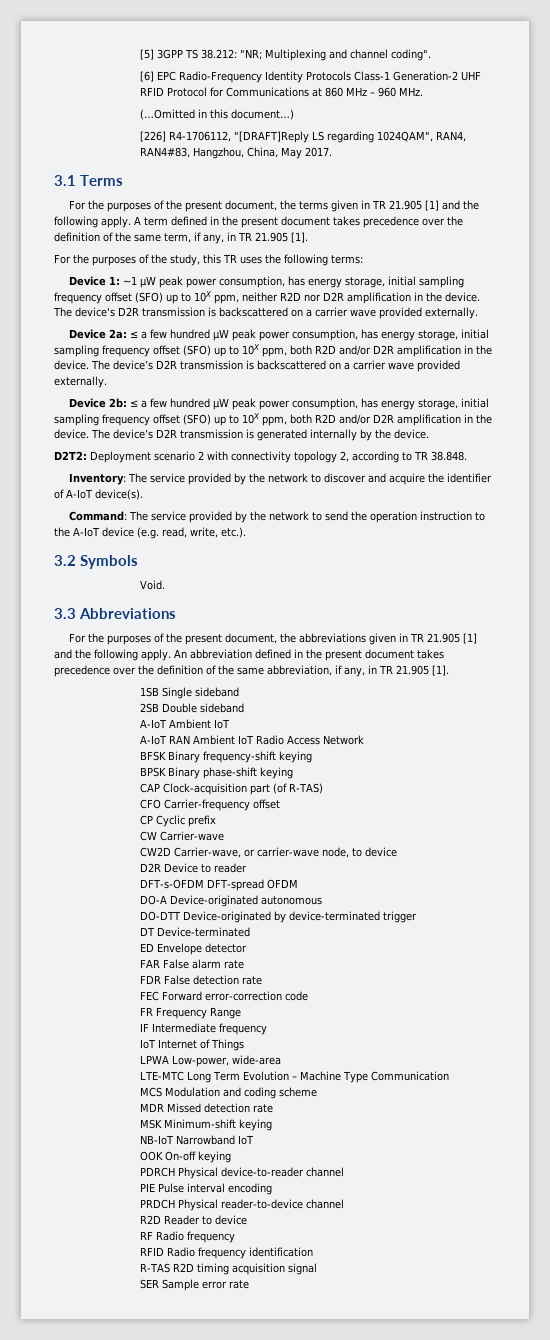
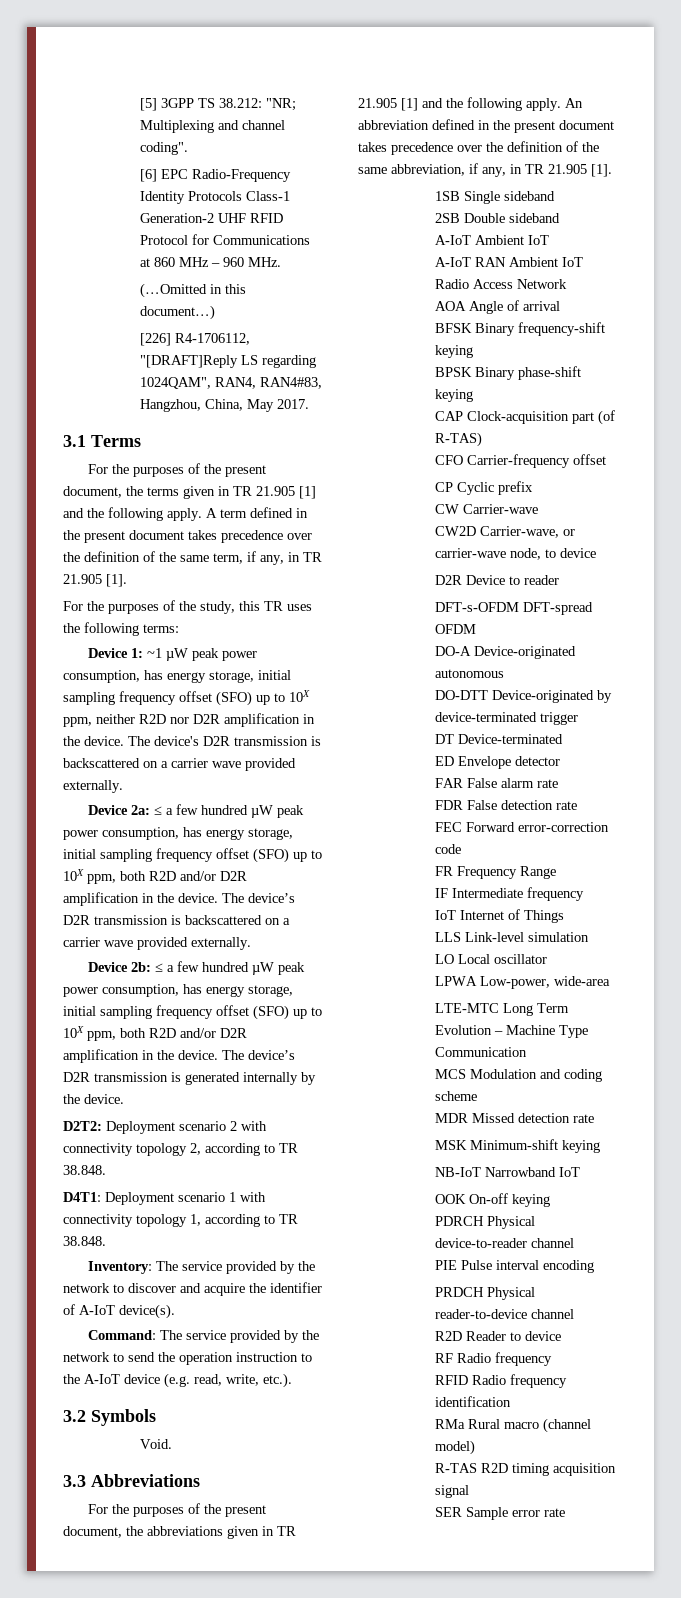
+ D4T1: Deployment scenario 1 with connectivity topology 1, according to TR 38.848.
+ AOA Angle of arrival
+ LLS Link-level simulation
+ LO Local oscillator
+ RMa Rural macro (channel model)

